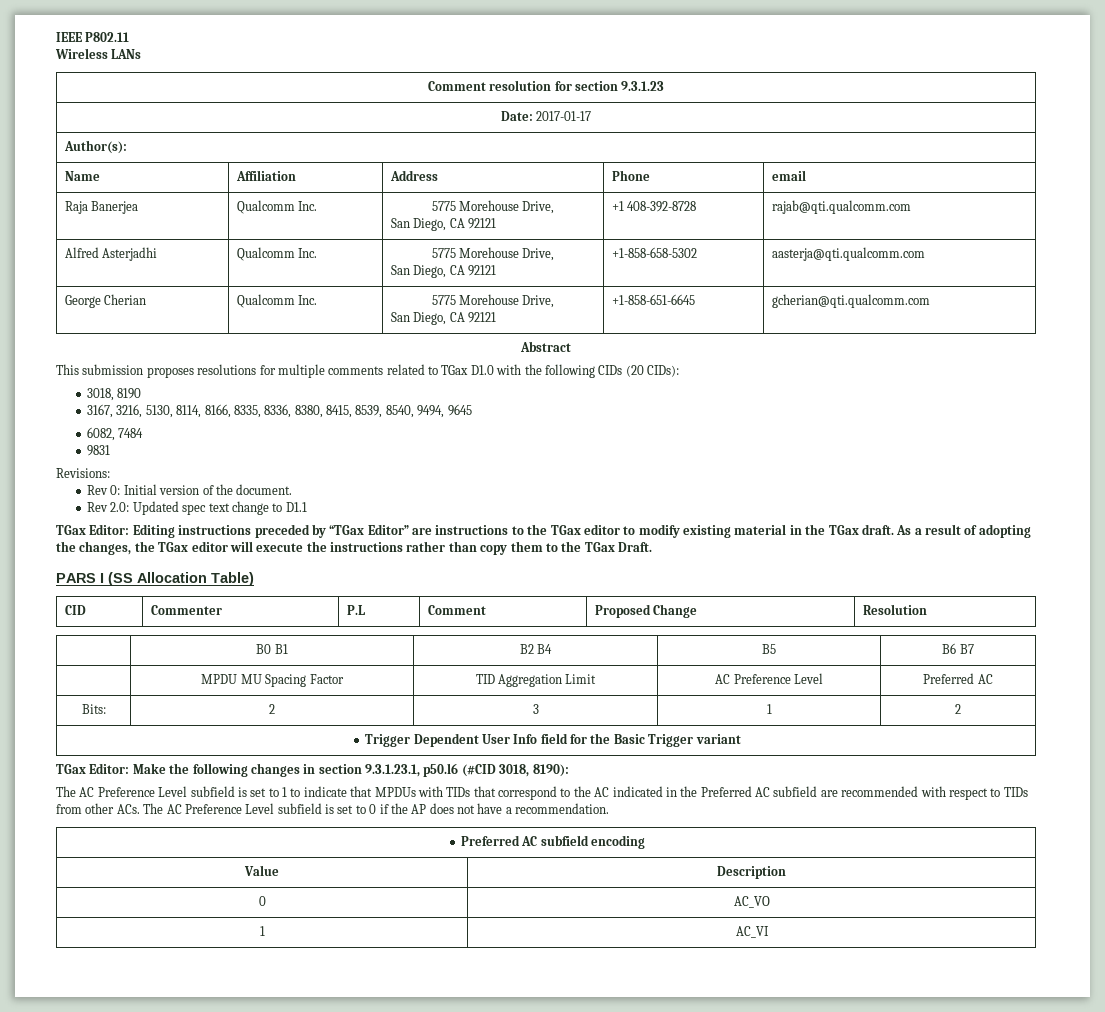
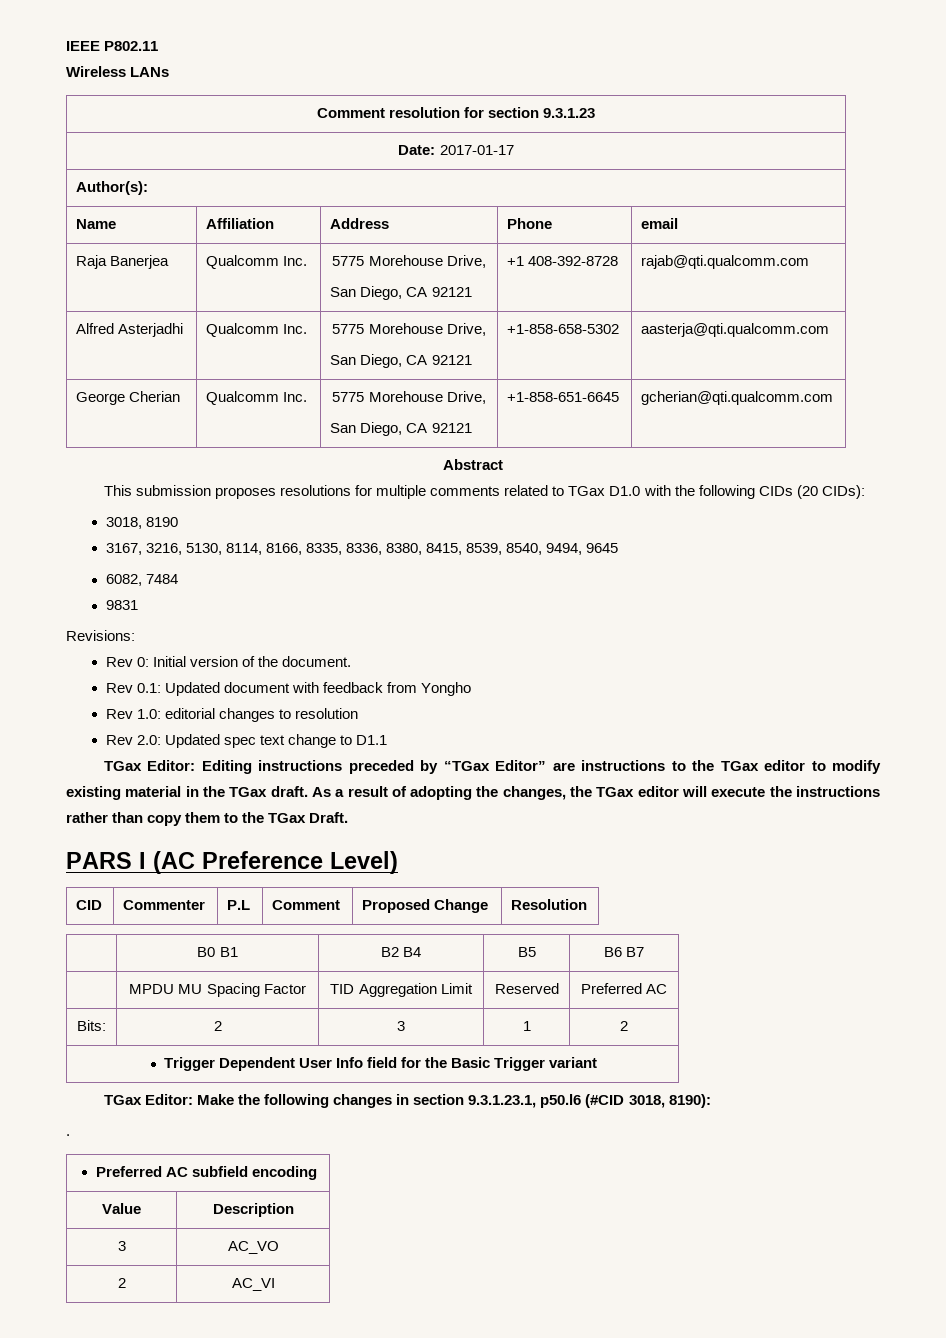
+ Rev 0.1: Updated document with feedback from Yongho
+ Rev 1.0: editorial changes to resolution
- PARS I (SS Allocation Table)
+ PARS I (AC Preference Level)
- | MPDU MU Spacing Factor | TID Aggregation Limit | AC Preference Level | Preferred AC
+ | MPDU MU Spacing Factor | TID Aggregation Limit | Reserved | Preferred AC
- The AC Preference Level subfield is set to 1 to indicate that MPDUs with TIDs that correspond to the AC indicated in the Preferred AC subfield are recommended with respect to TIDs from other ACs. The AC Preference Level subfield is set to 0 if the AP does not have a recommendation.
+ .
- 0 | AC_VO
+ 3 | AC_VO
- 1 | AC_VI
+ 2 | AC_VI

